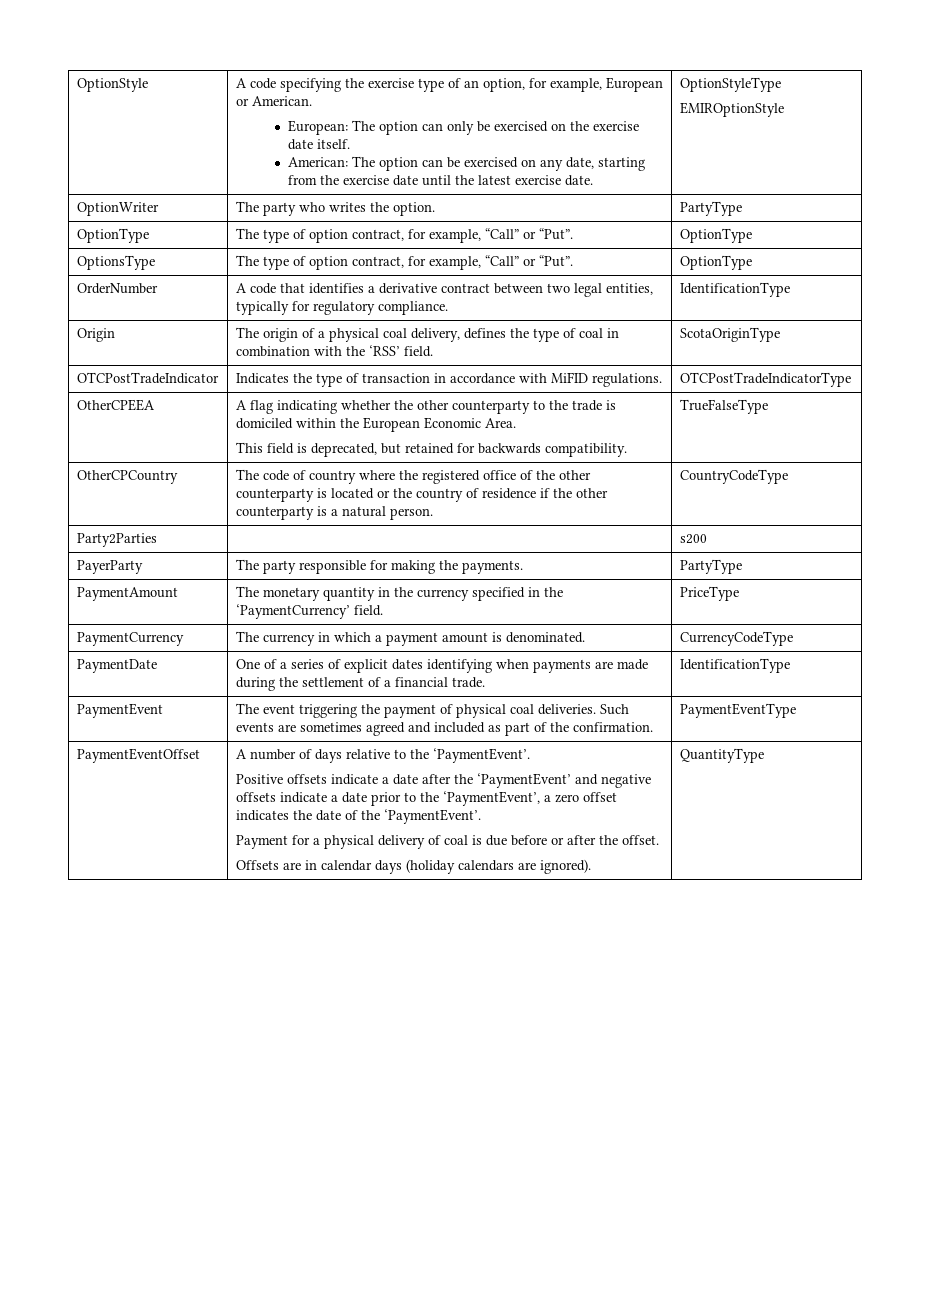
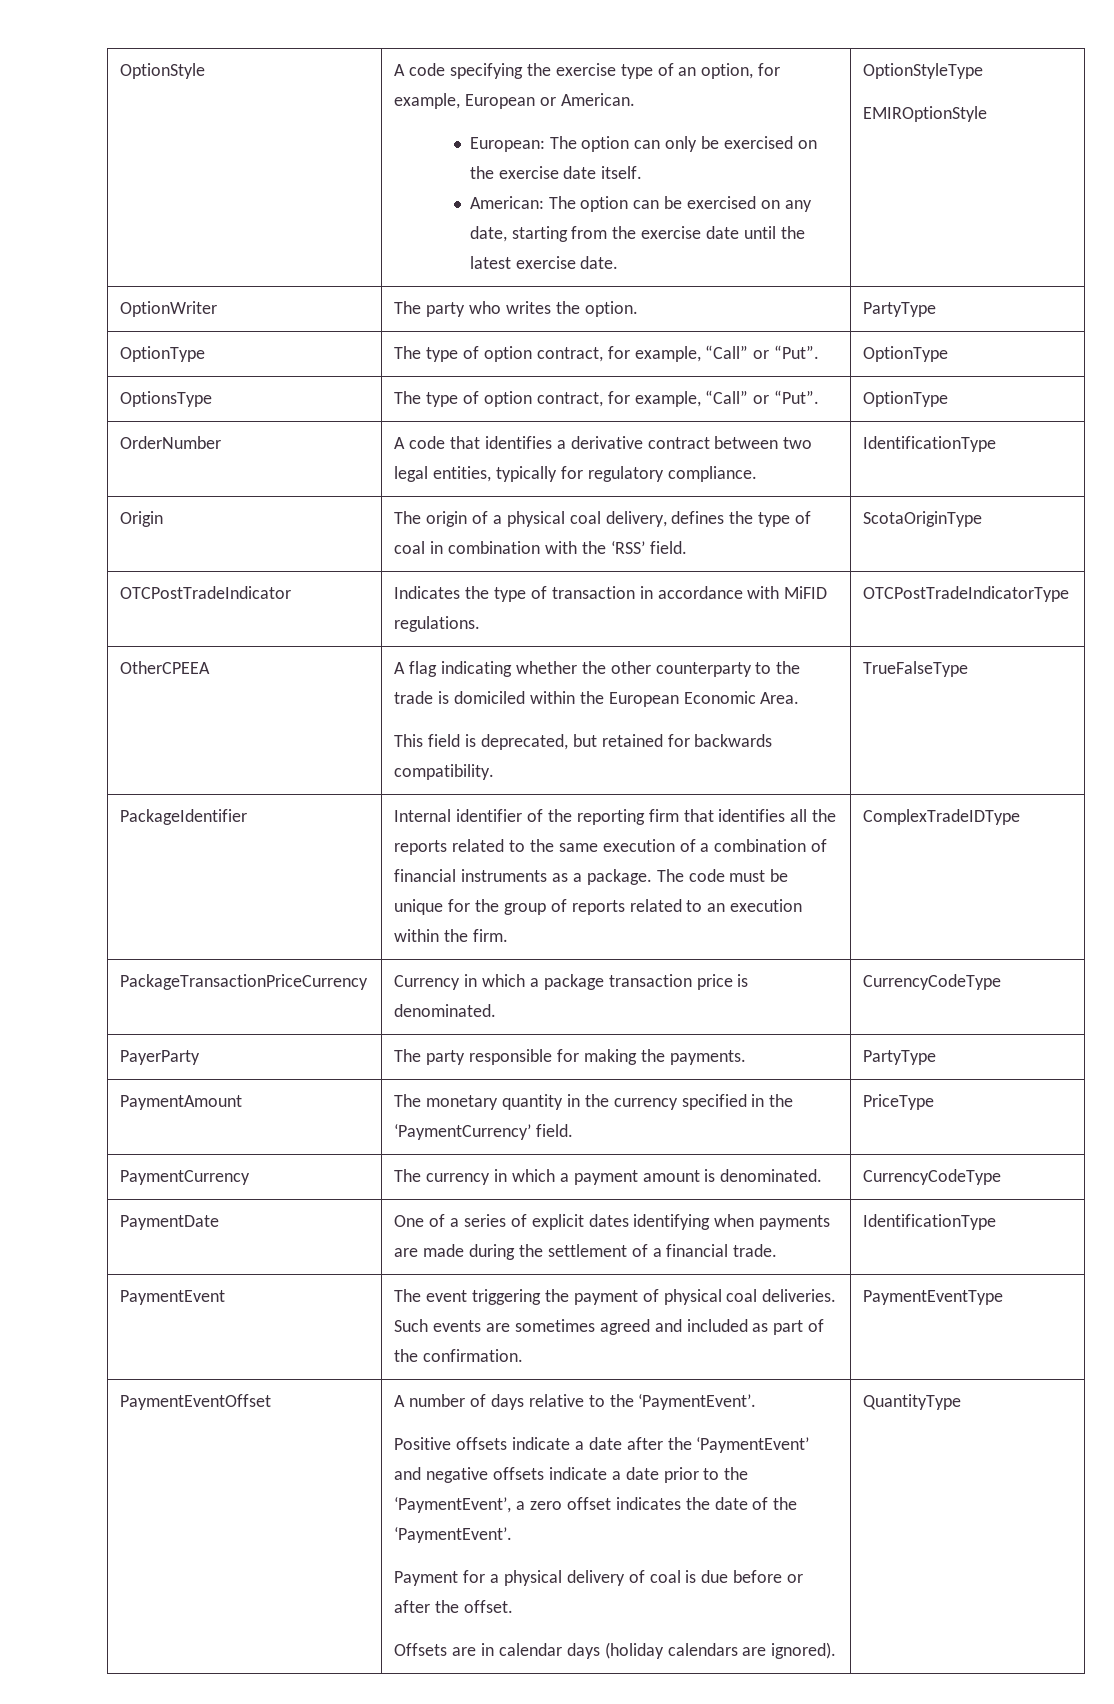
- OtherCPCountry | The code of country where the registered office of the other counterparty is located or the country of residence if the other counterparty is a natural person. | CountryCodeType
- Party2Parties | | s200
+ PackageIdentifier | Internal identifier of the reporting firm that identifies all the reports related to the same execution of a combination of financial instruments as a package. The code must be unique for the group of reports related to an execution within the firm. | ComplexTradeIDType
+ PackageTransactionPriceCurrency | Currency in which a package transaction price is denominated. | CurrencyCodeType

